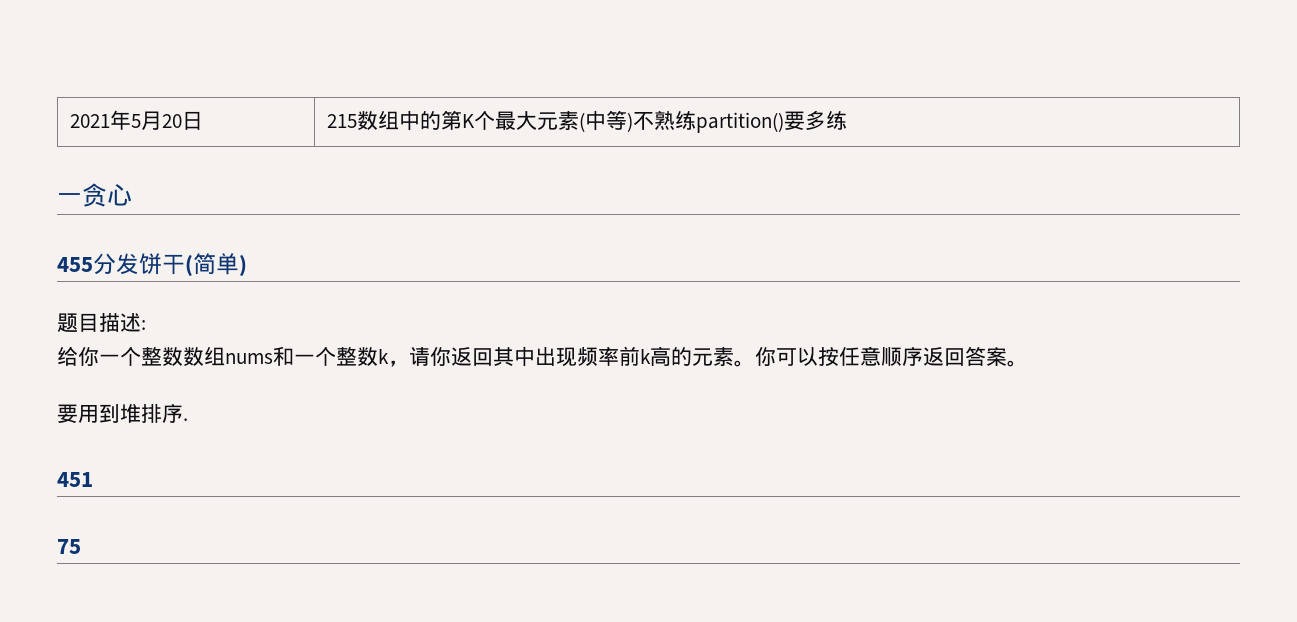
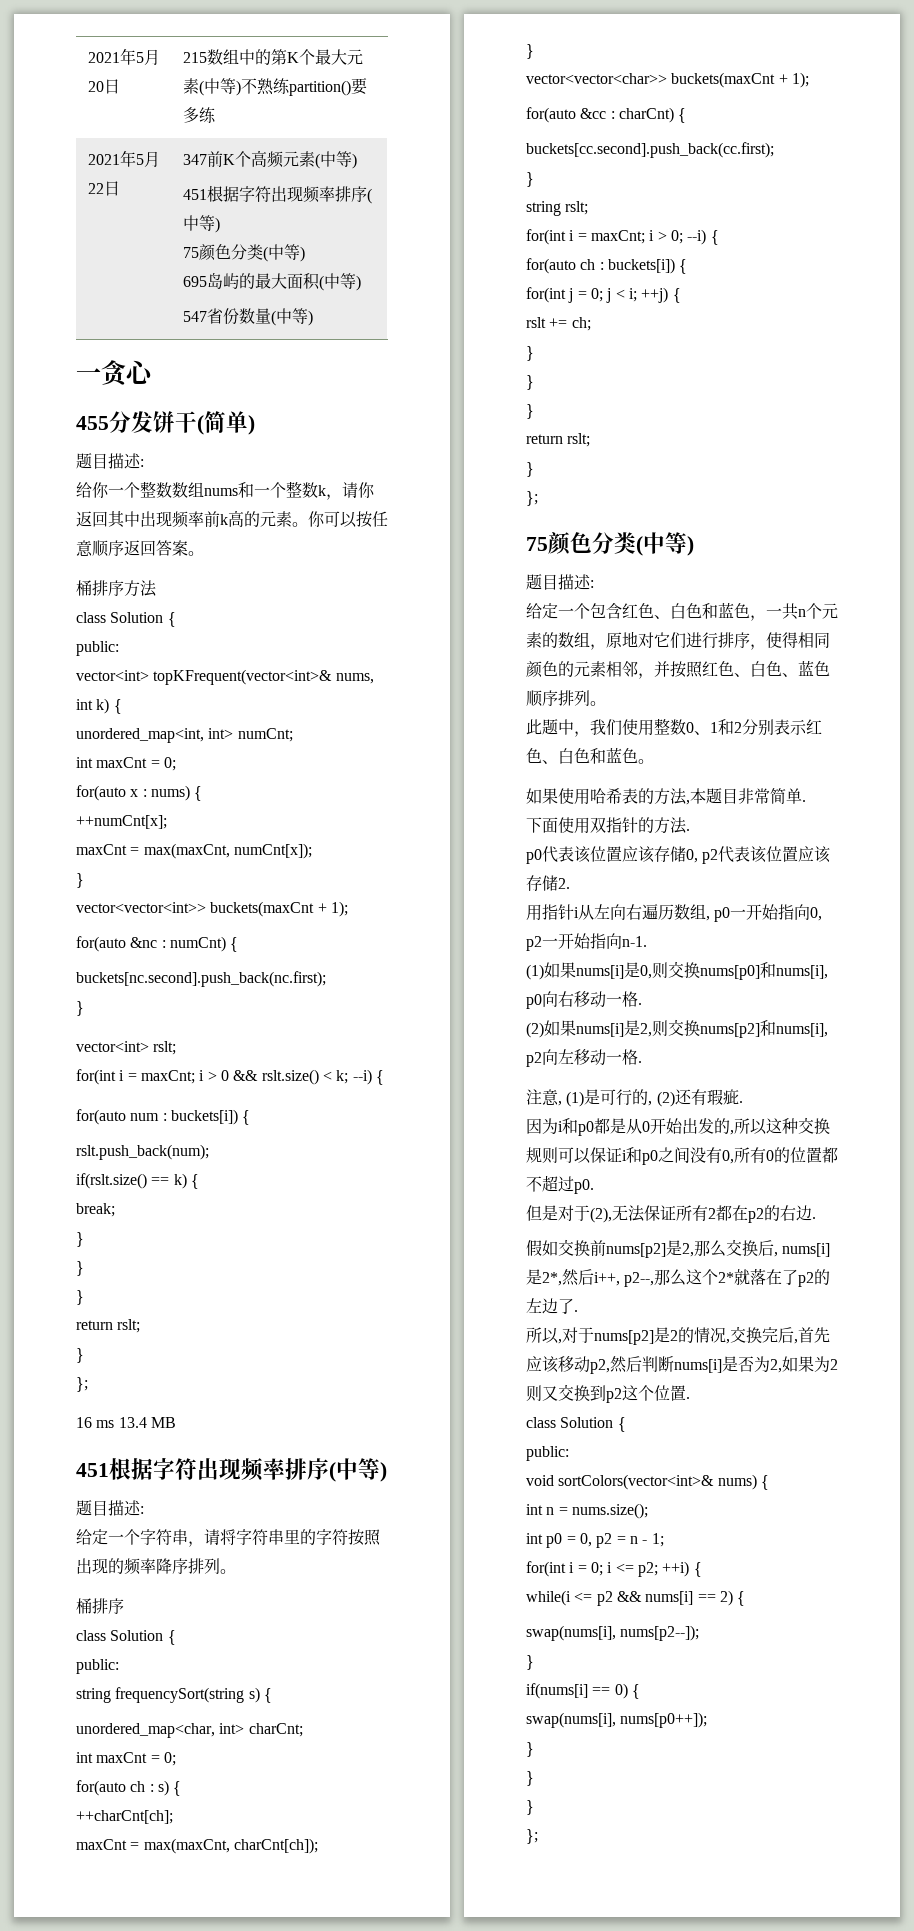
+ 2021年5月22日 | 347前K个高频元素(中等)
+ 451根据字符出现频率排序(中等)
+ 75颜色分类(中等)
+ 695岛屿的最大面积(中等)
+ 547省份数量(中等)
- 要用到堆排序.
- 451
- 75
+ 桶排序方法
+ class Solution {
+ public:
+ vector<int> topKFrequent(vector<int>& nums, int k) {
+ unordered_map<int, int> numCnt;
+ int maxCnt = 0;
+ for(auto x : nums) {
+ ++numCnt[x];
+ maxCnt = max(maxCnt, numCnt[x]);
+ }
+ vector<vector<int>> buckets(maxCnt + 1);
+ for(auto &nc : numCnt) {
+ buckets[nc.second].push_back(nc.first);
+ }
+ vector<int> rslt;
+ for(int i = maxCnt; i > 0 && rslt.size() < k; --i) {
+ for(auto num : buckets[i]) {
+ rslt.push_back(num);
+ if(rslt.size() == k) {
+ break;
+ }
+ }
+ }
+ return rslt;
+ }
+ };
+ 16 ms 13.4 MB
+ 451根据字符出现频率排序(中等)
+ 题目描述:
+ 给定一个字符串，请将字符串里的字符按照出现的频率降序排列。
+ 桶排序
+ class Solution {
+ public:
+ string frequencySort(string s) {
+ unordered_map<char, int> charCnt;
+ int maxCnt = 0;
+ for(auto ch : s) {
+ ++charCnt[ch];
+ maxCnt = max(maxCnt, charCnt[ch]);
+ }
+ vector<vector<char>> buckets(maxCnt + 1);
+ for(auto &cc : charCnt) {
+ buckets[cc.second].push_back(cc.first);
+ }
+ string rslt;
+ for(int i = maxCnt; i > 0; --i) {
+ for(auto ch : buckets[i]) {
+ for(int j = 0; j < i; ++j) {
+ rslt += ch;
+ }
+ }
+ }
+ return rslt;
+ }
+ };
+ 75颜色分类(中等)
+ 题目描述:
+ 给定一个包含红色、白色和蓝色，一共n个元素的数组，原地对它们进行排序，使得相同颜色的元素相邻，并按照红色、白色、蓝色顺序排列。
+ 此题中，我们使用整数0、1和2分别表示红色、白色和蓝色。
+ 如果使用哈希表的方法,本题目非常简单.
+ 下面使用双指针的方法.
+ p0代表该位置应该存储0, p2代表该位置应该存储2.
+ 用指针i从左向右遍历数组, p0一开始指向0, p2一开始指向n-1.
+ (1)如果nums[i]是0,则交换nums[p0]和nums[i], p0向右移动一格.
+ (2)如果nums[i]是2,则交换nums[p2]和nums[i], p2向左移动一格.
+ 注意, (1)是可行的, (2)还有瑕疵.
+ 因为i和p0都是从0开始出发的,所以这种交换规则可以保证i和p0之间没有0,所有0的位置都不超过p0.
+ 但是对于(2),无法保证所有2都在p2的右边.
+ 假如交换前nums[p2]是2,那么交换后, nums[i]是2*,然后i++, p2--,那么这个2*就落在了p2的左边了.
+ 所以,对于nums[p2]是2的情况,交换完后,首先应该移动p2,然后判断nums[i]是否为2,如果为2则又交换到p2这个位置.
+ class Solution {
+ public:
+ void sortColors(vector<int>& nums) {
+ int n = nums.size();
+ int p0 = 0, p2 = n - 1;
+ for(int i = 0; i <= p2; ++i) {
+ while(i <= p2 && nums[i] == 2) {
+ swap(nums[i], nums[p2--]);
+ }
+ if(nums[i] == 0) {
+ swap(nums[i], nums[p0++]);
+ }
+ }
+ }
+ };

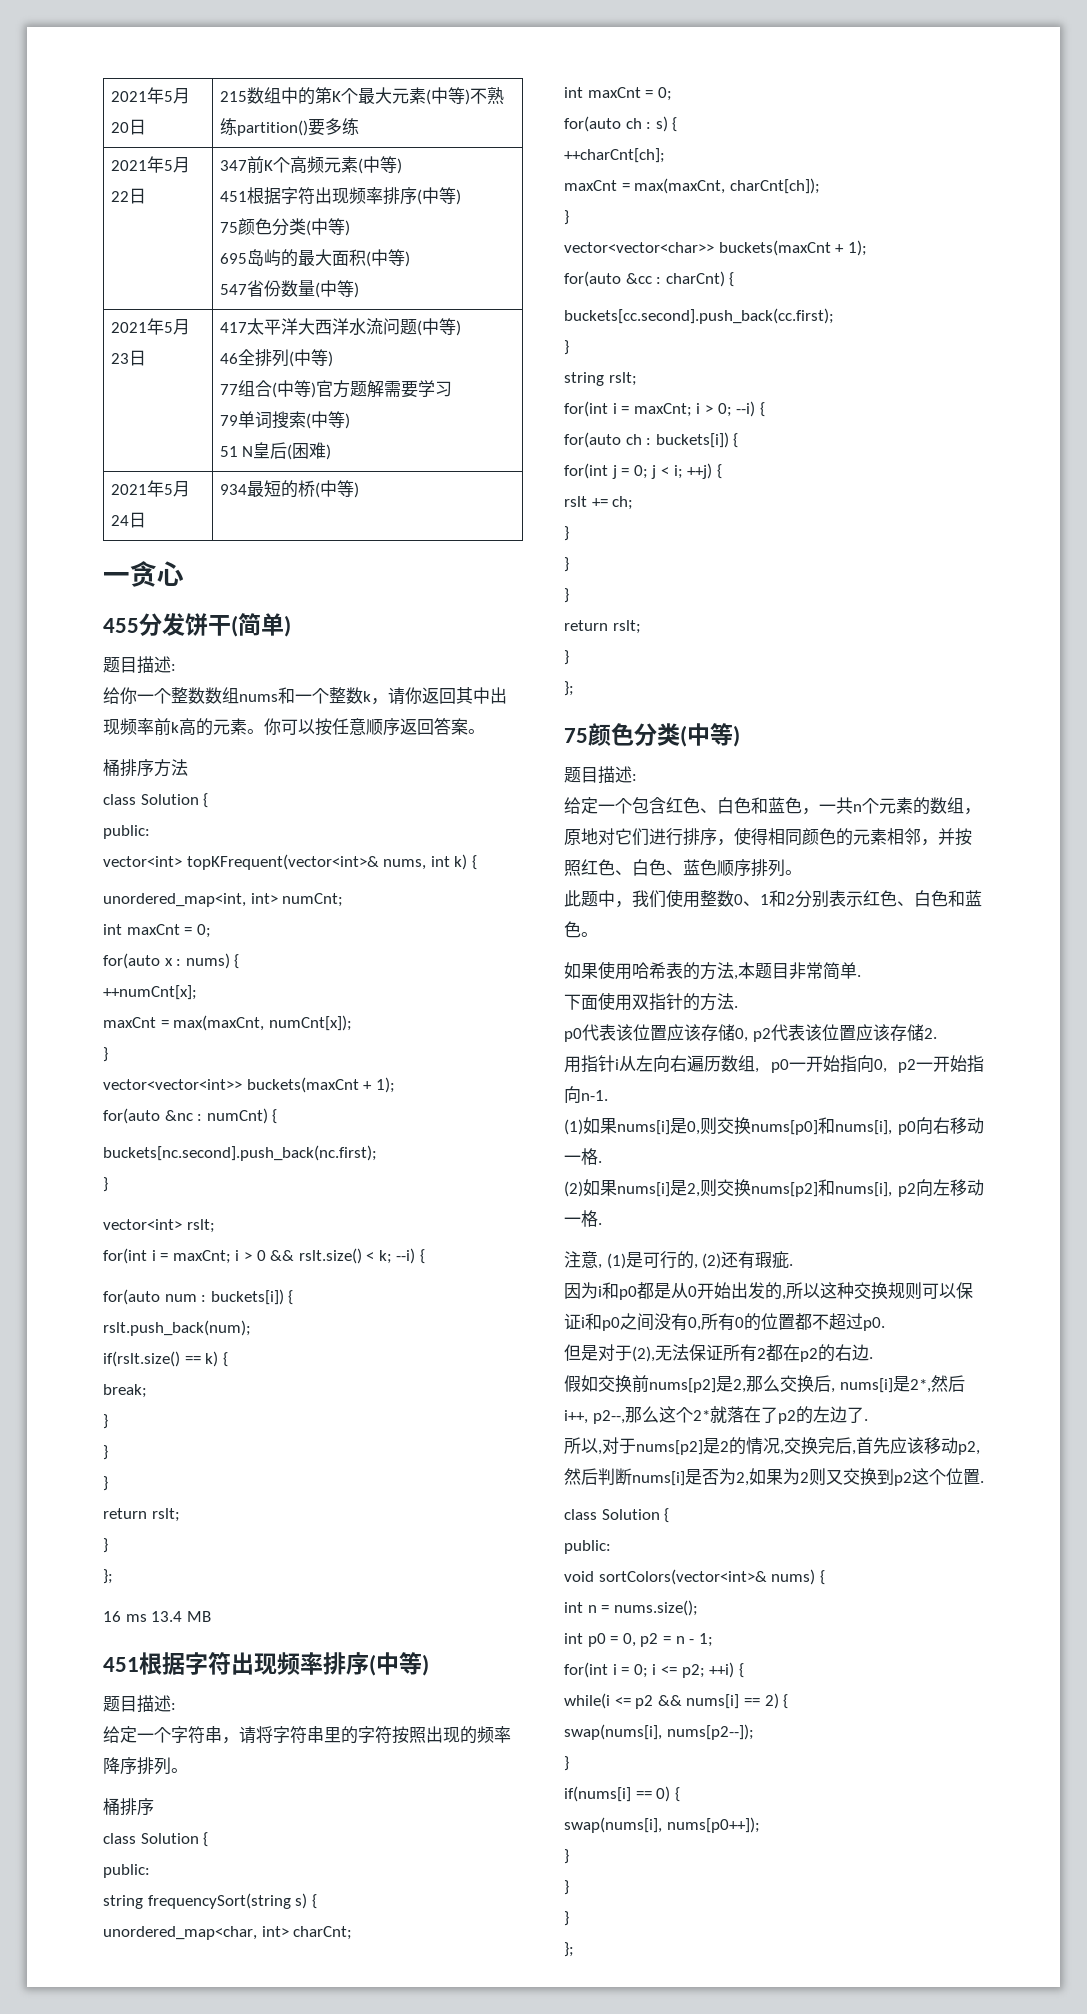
+ 2021年5月23日 | 417太平洋大西洋水流问题(中等)
+ 46全排列(中等)
+ 77组合(中等)官方题解需要学习
+ 79单词搜索(中等)
+ 51 N皇后(困难)
+ 2021年5月24日 | 934最短的桥(中等)

